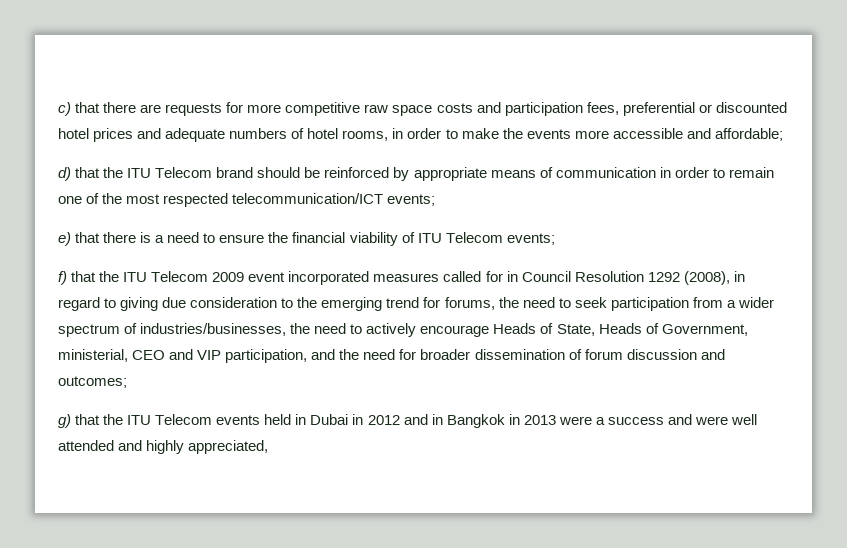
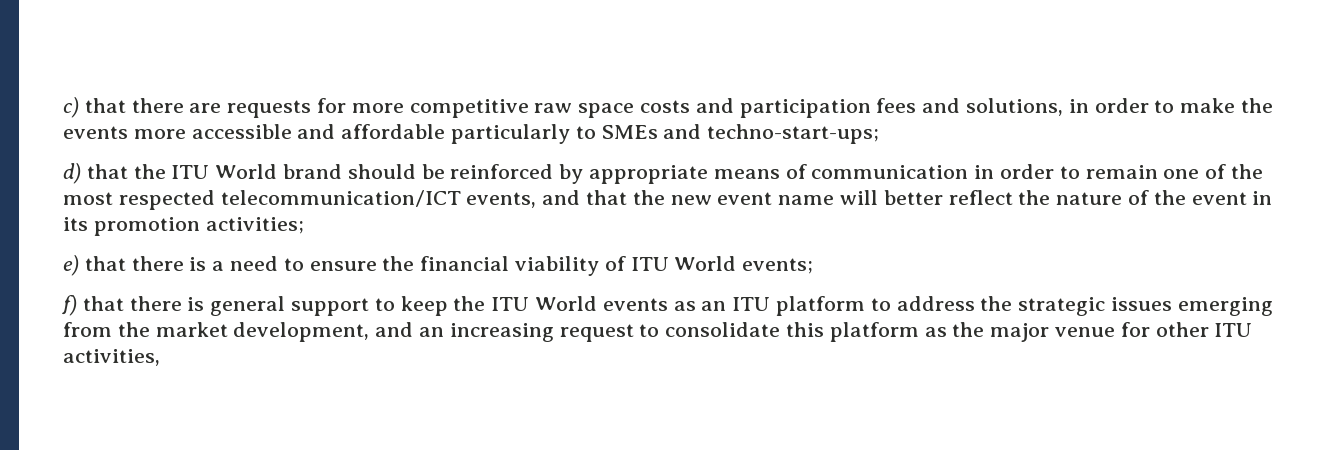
- c) that there are requests for more competitive raw space costs and participation fees, preferential or discounted hotel prices and adequate numbers of hotel rooms, in order to make the events more accessible and affordable;
+ c) that there are requests for more competitive raw space costs and participation fees and solutions, in order to make the events more accessible and affordable particularly to SMEs and techno-start-ups;
- d) that the ITU Telecom brand should be reinforced by appropriate means of communication in order to remain one of the most respected telecommunication/ICT events;
+ d) that the ITU World brand should be reinforced by appropriate means of communication in order to remain one of the most respected telecommunication/ICT events, and that the new event name will better reflect the nature of the event in its promotion activities;
- e) that there is a need to ensure the financial viability of ITU Telecom events;
+ e) that there is a need to ensure the financial viability of ITU World events;
- f) that the ITU Telecom 2009 event incorporated measures called for in Council Resolution 1292 (2008), in regard to giving due consideration to the emerging trend for forums, the need to seek participation from a wider spectrum of industries/businesses, the need to actively encourage Heads of State, Heads of Government, ministerial, CEO and VIP participation, and the need for broader dissemination of forum discussion and outcomes;
- g) that the ITU Telecom events held in Dubai in 2012 and in Bangkok in 2013 were a success and were well attended and highly appreciated,
+ f) that there is general support to keep the ITU World events as an ITU platform to address the strategic issues emerging from the market development, and an increasing request to consolidate this platform as the major venue for other ITU activities,

